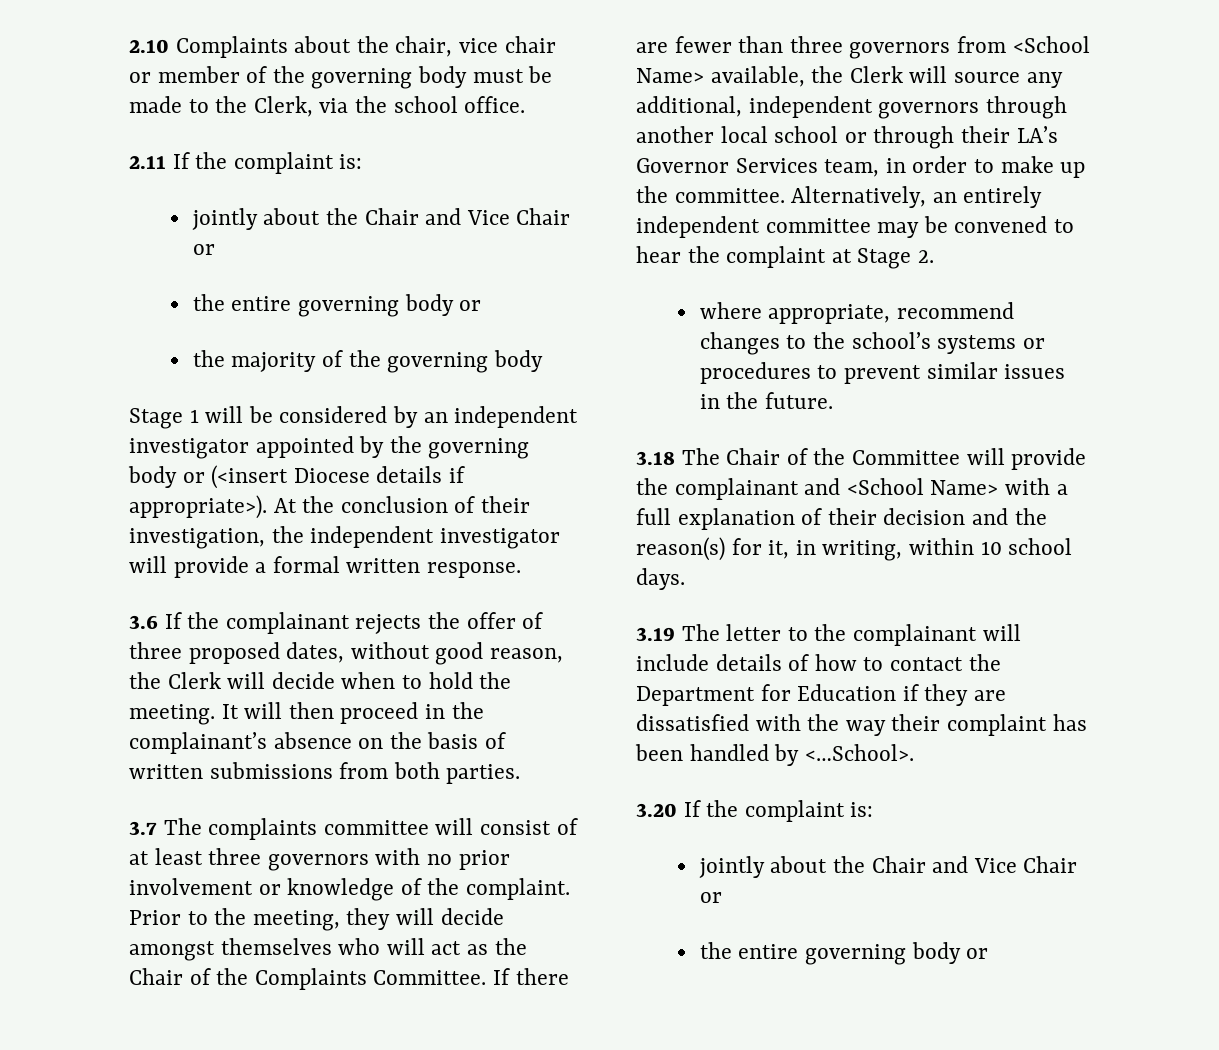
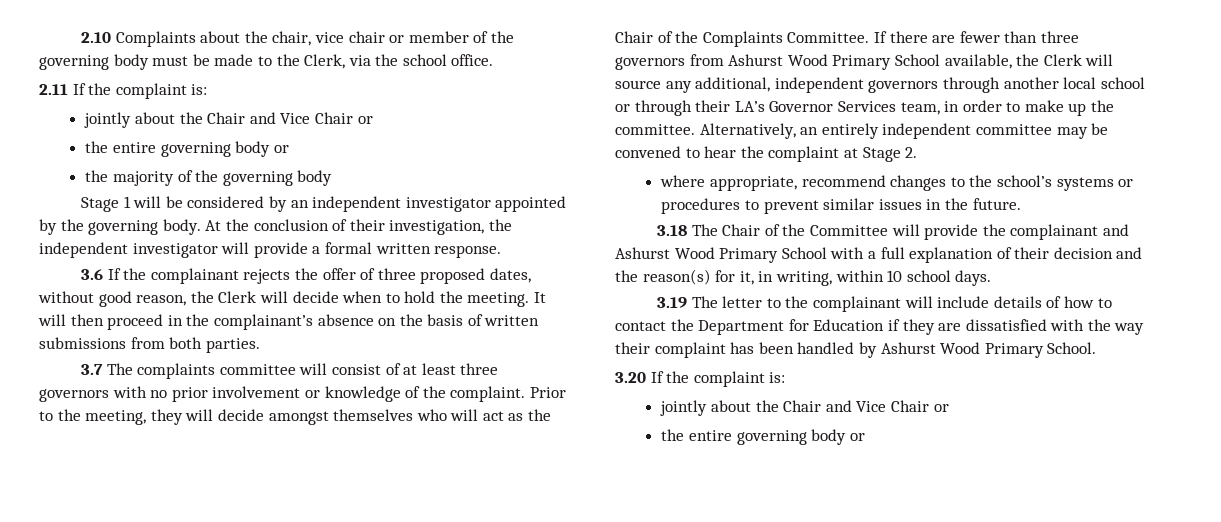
- Stage 1 will be considered by an independent investigator appointed by the governing body or (<insert Diocese details if appropriate>).
+ Stage 1 will be considered by an independent investigator appointed by the governing body.
- If there are fewer than three governors from <School Name> available, the Clerk will source any additional, independent governors through another local school or through their LA’s Governor Services team, in order to make up the committee.
+ If there are fewer than three governors from Ashurst Wood Primary School available, the Clerk will source any additional, independent governors through another local school or through their LA’s Governor Services team, in order to make up the committee.
- 3.18 The Chair of the Committee will provide the complainant and <School Name> with a full explanation of their decision and the reason(s) for it, in writing, within 10 school days.
+ 3.18 The Chair of the Committee will provide the complainant and Ashurst Wood Primary School with a full explanation of their decision and the reason(s) for it, in writing, within 10 school days.
- 3.19 The letter to the complainant will include details of how to contact the Department for Education if they are dissatisfied with the way their complaint has been handled by <…School>.
+ 3.19 The letter to the complainant will include details of how to contact the Department for Education if they are dissatisfied with the way their complaint has been handled by Ashurst Wood Primary School.

